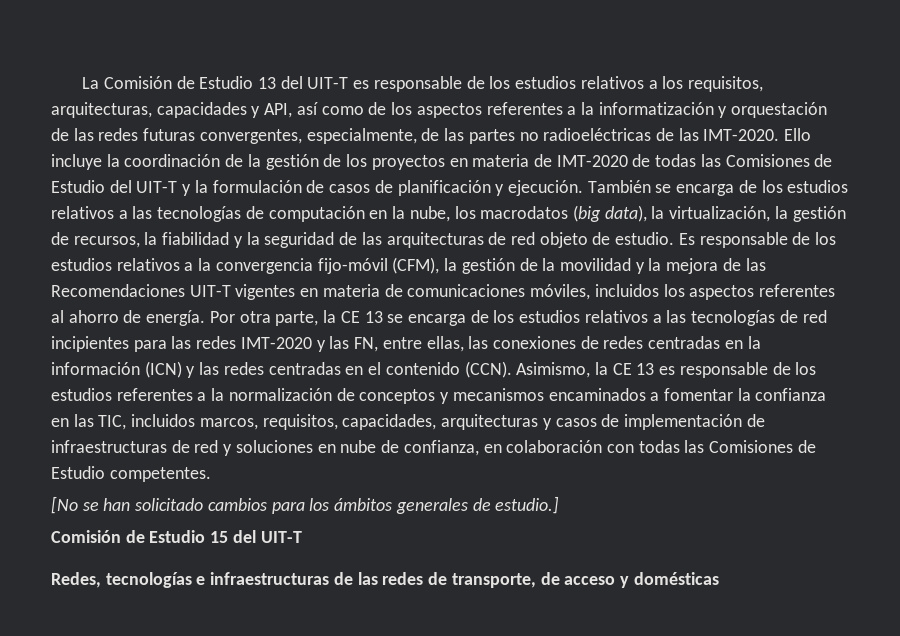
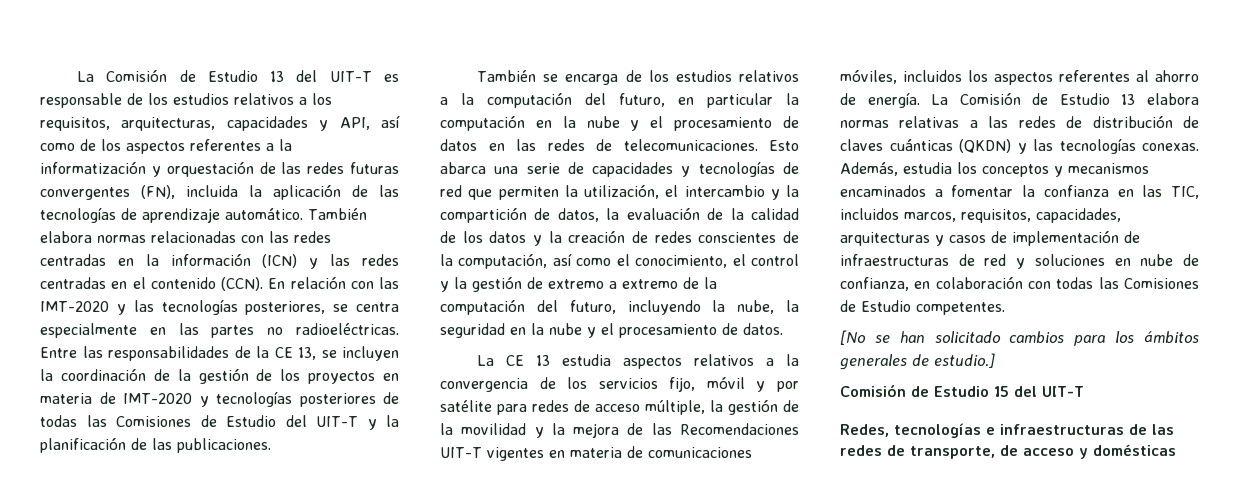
- La Comisión de Estudio 13 del UIT-T es responsable de los estudios relativos a los requisitos, arquitecturas, capacidades y API, así como de los aspectos referentes a la informatización y orquestación de las redes futuras convergentes, especialmente, de las partes no radioeléctricas de las IMT-2020. Ello incluye la coordinación de la gestión de los proyectos en materia de IMT-2020 de todas las Comisiones de Estudio del UIT-T y la formulación de casos de planificación y ejecución. También se encarga de los estudios relativos a las tecnologías de computación en la nube, los macrodatos (big data), la virtualización, la gestión de recursos, la fiabilidad y la seguridad de las arquitecturas de red objeto de estudio. Es responsable de los estudios relativos a la convergencia fijo-móvil (CFM), la gestión de la movilidad y la mejora de las Recomendaciones UIT-T vigentes en materia de comunicaciones móviles, incluidos los aspectos referentes al ahorro de energía.
+ La Comisión de Estudio 13 del UIT-T es responsable de los estudios relativos a los requisitos, arquitecturas, capacidades y API, así como de los aspectos referentes a la informatización y orquestación de las redes futuras convergentes (FN), incluida la aplicación de las tecnologías de aprendizaje automático. También elabora normas relacionadas con las redes centradas en la información (ICN) y las redes centradas en el contenido (CCN). En relación con las IMT-2020 y las tecnologías posteriores, se centra especialmente en las partes no radioeléctricas. Entre las responsabilidades de la CE 13, se incluyen la coordinación de la gestión de los proyectos en materia de IMT-2020 y tecnologías posteriores de todas las Comisiones de Estudio del UIT-T y la planificación de las publicaciones.
+ También se encarga de los estudios relativos a la computación del futuro, en particular la computación en la nube y el procesamiento de datos en las redes de telecomunicaciones. Esto abarca una serie de capacidades y tecnologías de red que permiten la utilización, el intercambio y la compartición de datos, la evaluación de la calidad de los datos y la creación de redes conscientes de la computación, así como el conocimiento, el control y la gestión de extremo a extremo de la computación del futuro, incluyendo la nube, la seguridad en la nube y el procesamiento de datos.
+ La CE 13 estudia aspectos relativos a la convergencia de los servicios fijo, móvil y por satélite para redes de acceso múltiple, la gestión de la movilidad y la mejora de las Recomendaciones UIT-T vigentes en materia de comunicaciones móviles, incluidos los aspectos referentes al ahorro de energía.
- Por otra parte, la CE 13 se encarga de los estudios relativos a las tecnologías de red incipientes para las redes IMT-2020 y las FN, entre ellas, las conexiones de redes centradas en la información (ICN) y las redes centradas en el contenido (CCN). Asimismo, la CE 13 es responsable de los estudios referentes a la normalización de conceptos y mecanismos encaminados a fomentar la confianza en las TIC, incluidos marcos, requisitos, capacidades, arquitecturas y casos de implementación de infraestructuras de red y soluciones en nube de confianza, en colaboración con todas las Comisiones de Estudio competentes.
+ La Comisión de Estudio 13 elabora normas relativas a las redes de distribución de claves cuánticas (QKDN) y las tecnologías conexas. Además, estudia los conceptos y mecanismos encaminados a fomentar la confianza en las TIC, incluidos marcos, requisitos, capacidades, arquitecturas y casos de implementación de infraestructuras de red y soluciones en nube de confianza, en colaboración con todas las Comisiones de Estudio competentes.

